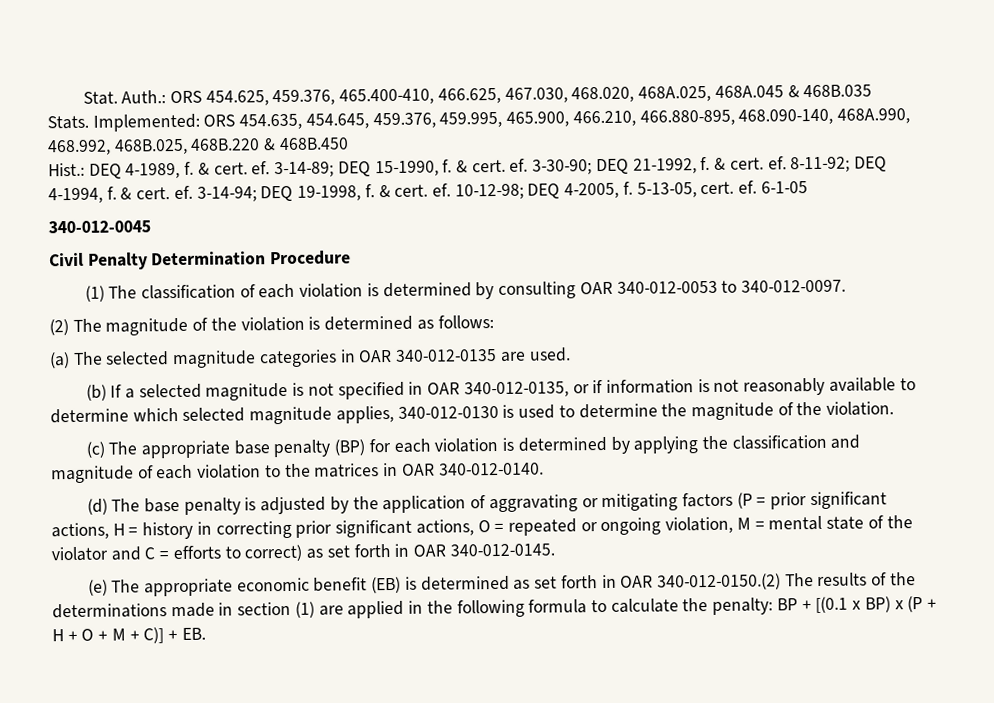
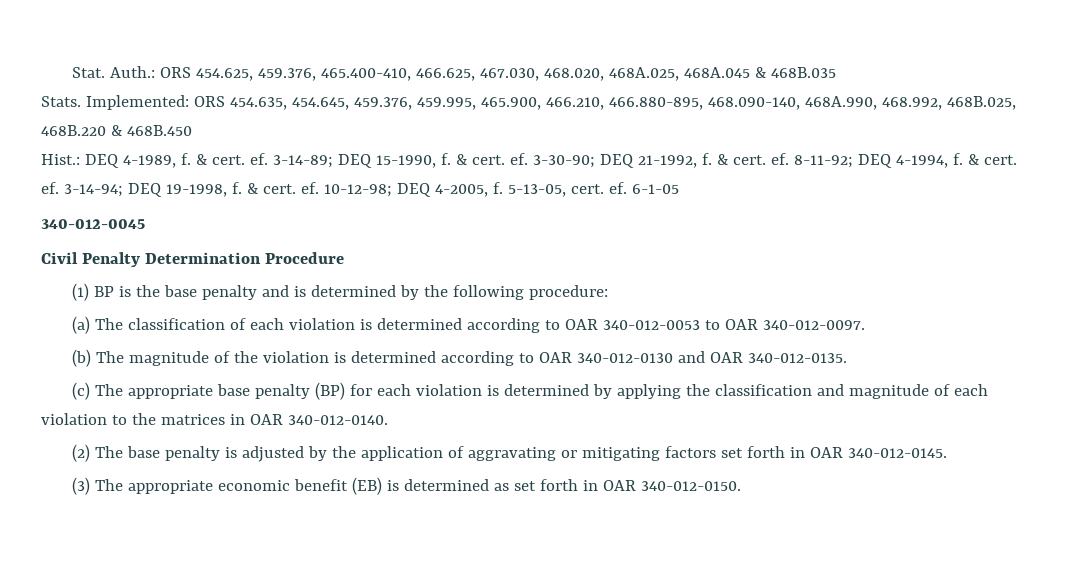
- (1) The classification of each violation is determined by consulting OAR 340-012-0053 to 340-012-0097.
+ (1) BP is the base penalty and is determined by the following procedure:
+ (a) The classification of each violation is determined according to OAR 340-012-0053 to OAR 340-012-0097.
- (2) The magnitude of the violation is determined as follows:
- (a) The selected magnitude categories in OAR 340-012-0135 are used.
- (b) If a selected magnitude is not specified in OAR 340-012-0135, or if information is not reasonably available to determine which selected magnitude applies, 340-012-0130 is used to determine the magnitude of the violation.
+ (b) The magnitude of the violation is determined according to OAR 340-012-0130 and OAR 340-012-0135.
- (d) The base penalty is adjusted by the application of aggravating or mitigating factors (P = prior significant actions, H = history in correcting prior significant actions, O = repeated or ongoing violation, M = mental state of the violator and C = efforts to correct) as set forth in OAR 340-012-0145.
+ (2) The base penalty is adjusted by the application of aggravating or mitigating factors set forth in OAR 340-012-0145.
- (e) The appropriate economic benefit (EB) is determined as set forth in OAR 340-012-0150.(2) The results of the determinations made in section (1) are applied in the following formula to calculate the penalty: BP + [(0.1 x BP) x (P + H + O + M + C)] + EB.
+ (3) The appropriate economic benefit (EB) is determined as set forth in OAR 340-012-0150.

